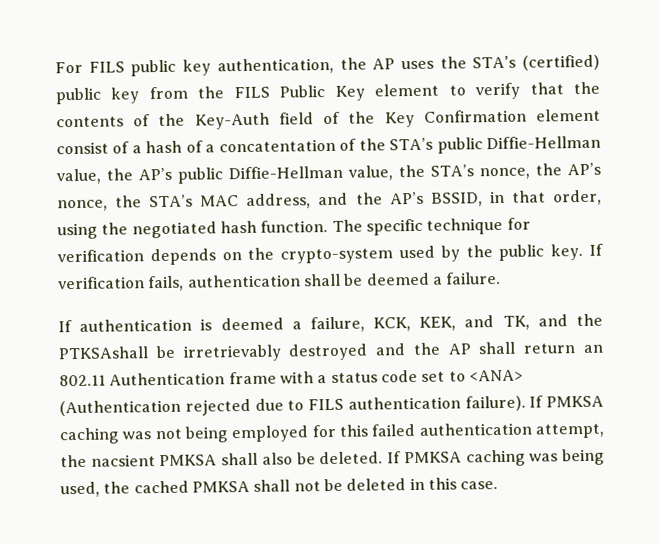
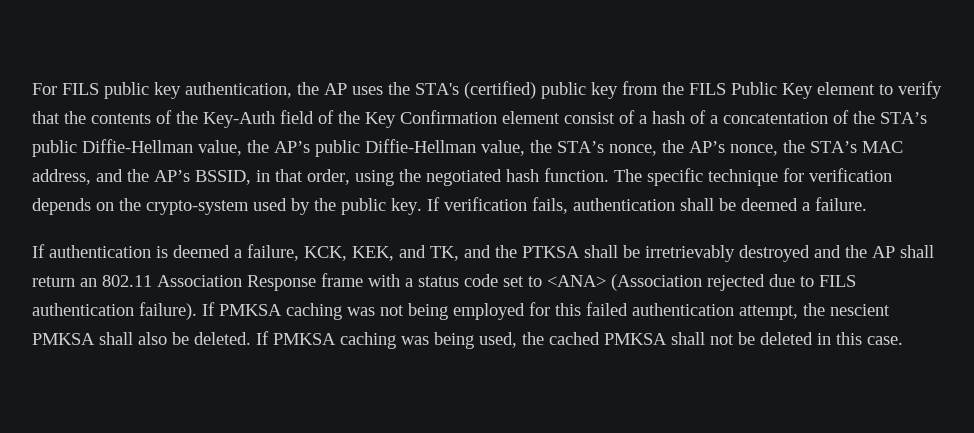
- If authentication is deemed a failure, KCK, KEK, and TK, and the PTKSAshall be irretrievably destroyed and the AP shall return an 802.11 Authentication frame with a status code set to <ANA> (Authentication rejected due to FILS authentication failure).
+ If authentication is deemed a failure, KCK, KEK, and TK, and the PTKSA shall be irretrievably destroyed and the AP shall return an 802.11 Association Response frame with a status code set to <ANA> (Association rejected due to FILS authentication failure).
- If PMKSA caching was not being employed for this failed authentication attempt, the nacsient PMKSA shall also be deleted.
+ If PMKSA caching was not being employed for this failed authentication attempt, the nescient PMKSA shall also be deleted.

